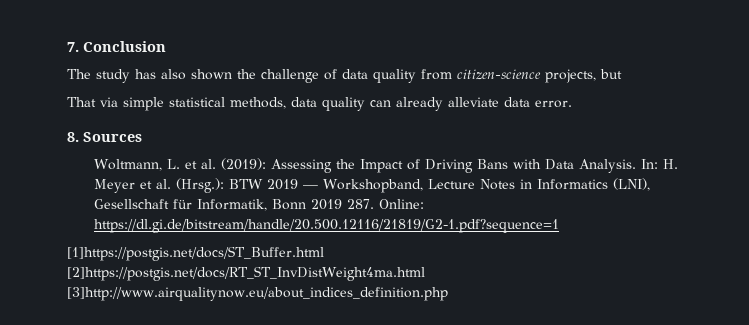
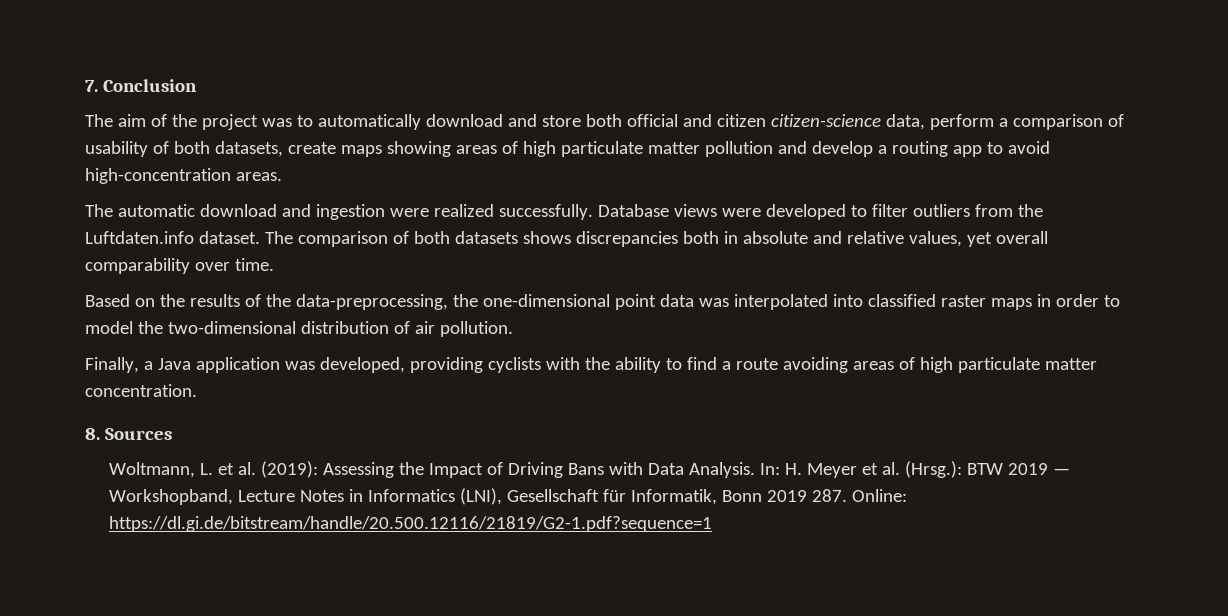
- The study has also shown the challenge of data quality from citizen-science projects, but
- That via simple statistical methods, data quality can already alleviate data error.
+ The aim of the project was to automatically download and store both official and citizen citizen-science data, perform a comparison of usability of both datasets, create maps showing areas of high particulate matter pollution and develop a routing app to avoid high-concentration areas.
+ The automatic download and ingestion were realized successfully. Database views were developed to filter outliers from the Luftdaten.info dataset. The comparison of both datasets shows discrepancies both in absolute and relative values, yet overall comparability over time.
+ Based on the results of the data-preprocessing, the one-dimensional point data was interpolated into classified raster maps in order to model the two-dimensional distribution of air pollution.
+ Finally, a Java application was developed, providing cyclists with the ability to find a route avoiding areas of high particulate matter concentration.
- [1]https://postgis.net/docs/ST_Buffer.html [2]https://postgis.net/docs/RT_ST_InvDistWeight4ma.html [3]http://www.airqualitynow.eu/about_indices_definition.php

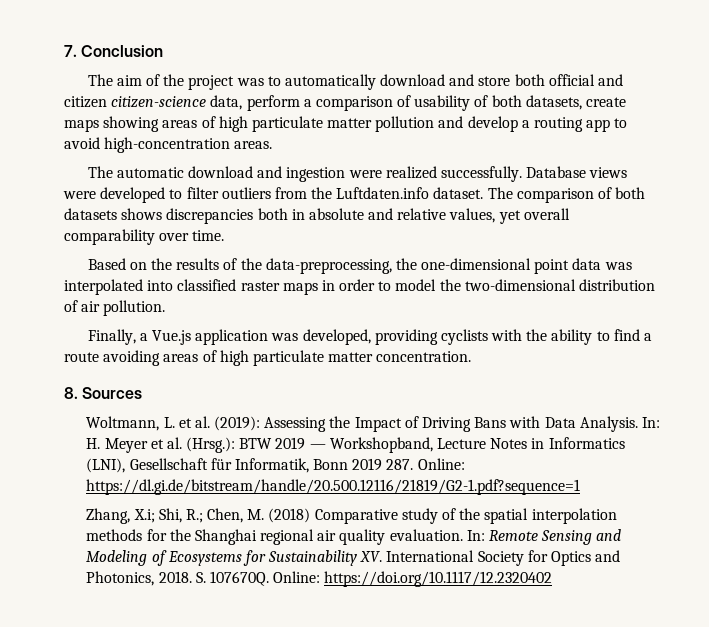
- Finally, a Java application was developed, providing cyclists with the ability to find a route avoiding areas of high particulate matter concentration.
+ Finally, a Vue.js application was developed, providing cyclists with the ability to find a route avoiding areas of high particulate matter concentration.
+ Zhang, X.i; Shi, R.; Chen, M. (2018) Comparative study of the spatial interpolation methods for the Shanghai regional air quality evaluation. In: Remote Sensing and Modeling of Ecosystems for Sustainability XV. International Society for Optics and Photonics, 2018. S. 107670Q. Online: https://doi.org/10.1117/12.2320402

